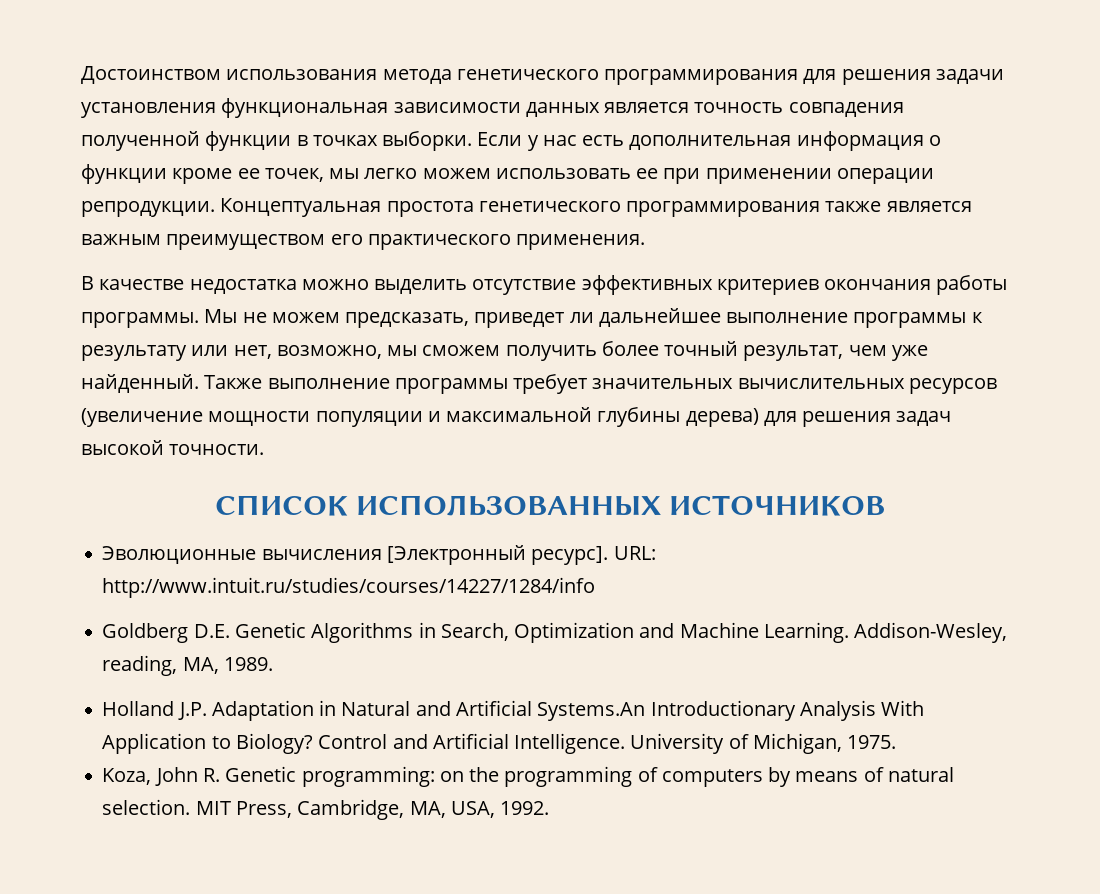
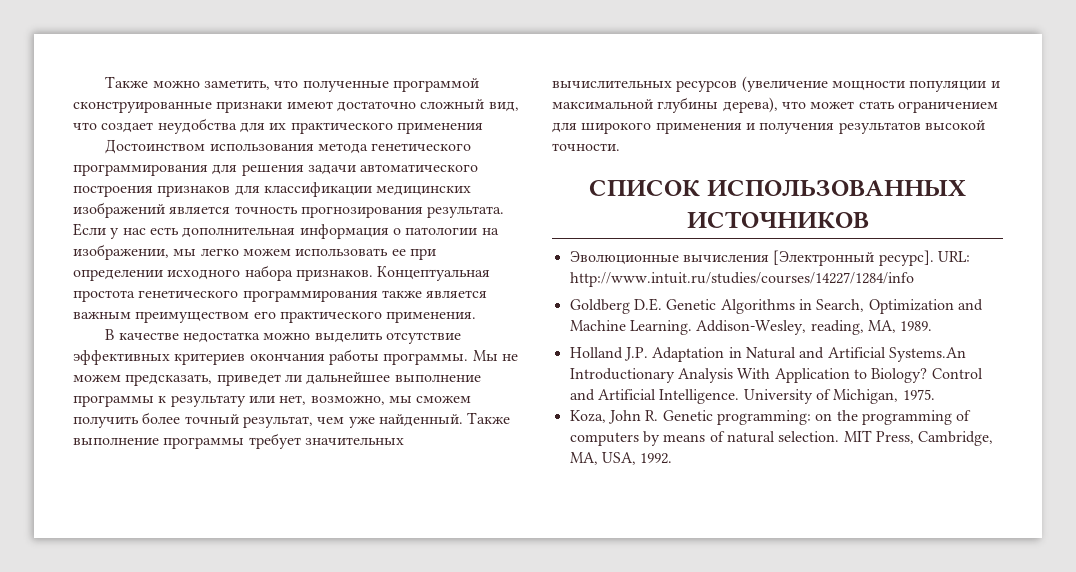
+ Также можно заметить, что полученные программой сконструированные признаки имеют достаточно сложный вид, что создает неудобства для их практического применения
- Достоинством использования метода генетического программирования для решения задачи установления функциональная зависимости данных является точность совпадения полученной функции в точках выборки.
+ Достоинством использования метода генетического программирования для решения задачи автоматического построения признаков для классификации медицинских изображений является точность прогнозирования результата.
- Если у нас есть дополнительная информация о функции кроме ее точек, мы легко можем использовать ее при применении операции репродукции.
+ Если у нас есть дополнительная информация о патологии на изображении, мы легко можем использовать ее при определении исходного набора признаков.
- Также выполнение программы требует значительных вычислительных ресурсов (увеличение мощности популяции и максимальной глубины дерева) для решения задач высокой точности.
+ Также выполнение программы требует значительных вычислительных ресурсов (увеличение мощности популяции и максимальной глубины дерева), что может стать ограничением для широкого применения и получения результатов высокой точности.

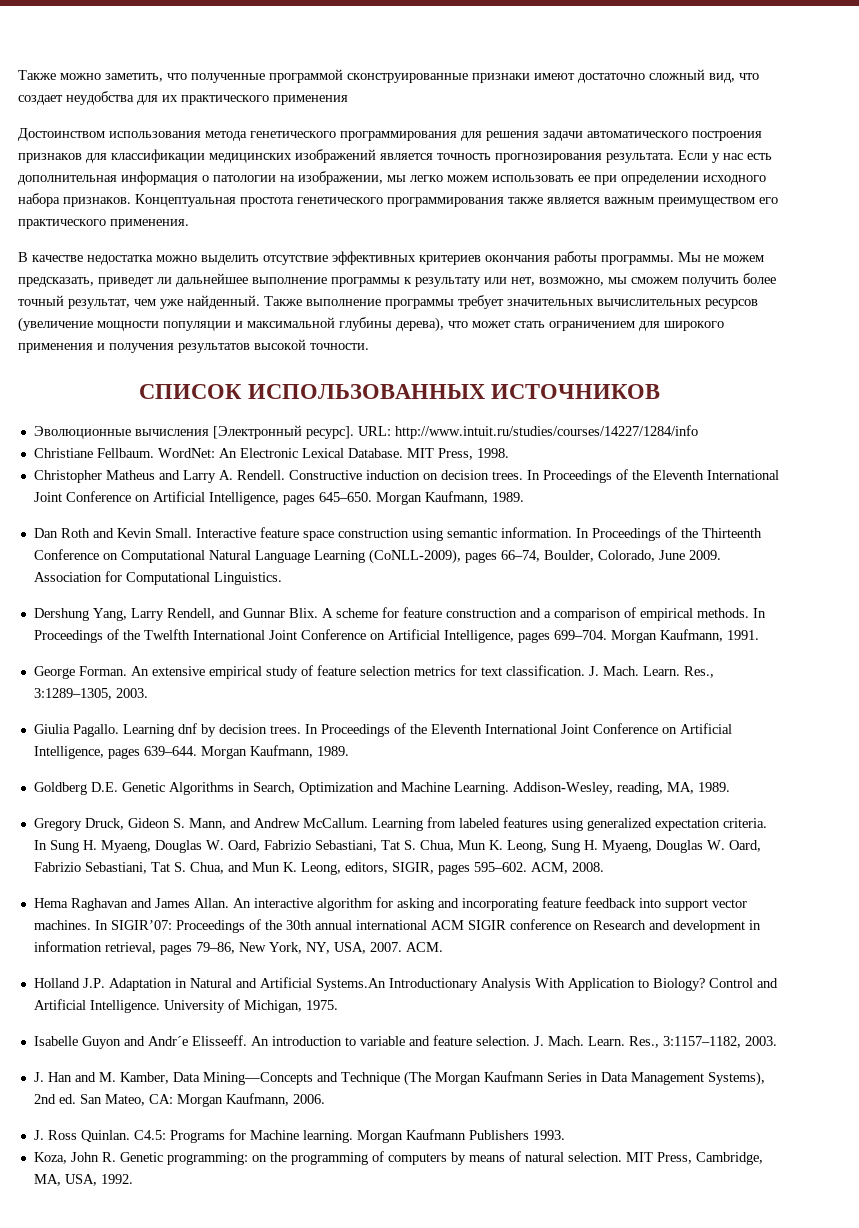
+ Christiane Fellbaum. WordNet: An Electronic Lexical Database. MIT Press, 1998.
+ Christopher Matheus and Larry A. Rendell. Constructive induction on decision trees. In Proceedings of the Eleventh International Joint Conference on Artificial Intelligence, pages 645–650. Morgan Kaufmann, 1989.
+ Dan Roth and Kevin Small. Interactive feature space construction using semantic information. In Proceedings of the Thirteenth Conference on Computational Natural Language Learning (CoNLL-2009), pages 66–74, Boulder, Colorado, June 2009. Association for Computational Linguistics.
+ Dershung Yang, Larry Rendell, and Gunnar Blix. A scheme for feature construction and a comparison of empirical methods. In Proceedings of the Twelfth International Joint Conference on Artificial Intelligence, pages 699–704. Morgan Kaufmann, 1991.
+ George Forman. An extensive empirical study of feature selection metrics for text classification. J. Mach. Learn. Res., 3:1289–1305, 2003.
+ Giulia Pagallo. Learning dnf by decision trees. In Proceedings of the Eleventh International Joint Conference on Artificial Intelligence, pages 639–644. Morgan Kaufmann, 1989.
+ Gregory Druck, Gideon S. Mann, and Andrew McCallum. Learning from labeled features using generalized expectation criteria. In Sung H. Myaeng, Douglas W. Oard, Fabrizio Sebastiani, Tat S. Chua, Mun K. Leong, Sung H. Myaeng, Douglas W. Oard, Fabrizio Sebastiani, Tat S. Chua, and Mun K. Leong, editors, SIGIR, pages 595–602. ACM, 2008.
+ Hema Raghavan and James Allan. An interactive algorithm for asking and incorporating feature feedback into support vector machines. In SIGIR’07: Proceedings of the 30th annual international ACM SIGIR conference on Research and development in information retrieval, pages 79–86, New York, NY, USA, 2007. ACM.
+ Isabelle Guyon and Andr´e Elisseeff. An introduction to variable and feature selection. J. Mach. Learn. Res., 3:1157–1182, 2003.
+ J. Han and M. Kamber, Data Mining—Concepts and Technique (The Morgan Kaufmann Series in Data Management Systems), 2nd ed. San Mateo, CA: Morgan Kaufmann, 2006.
+ J. Ross Quinlan. C4.5: Programs for Machine learning. Morgan Kaufmann Publishers 1993.

